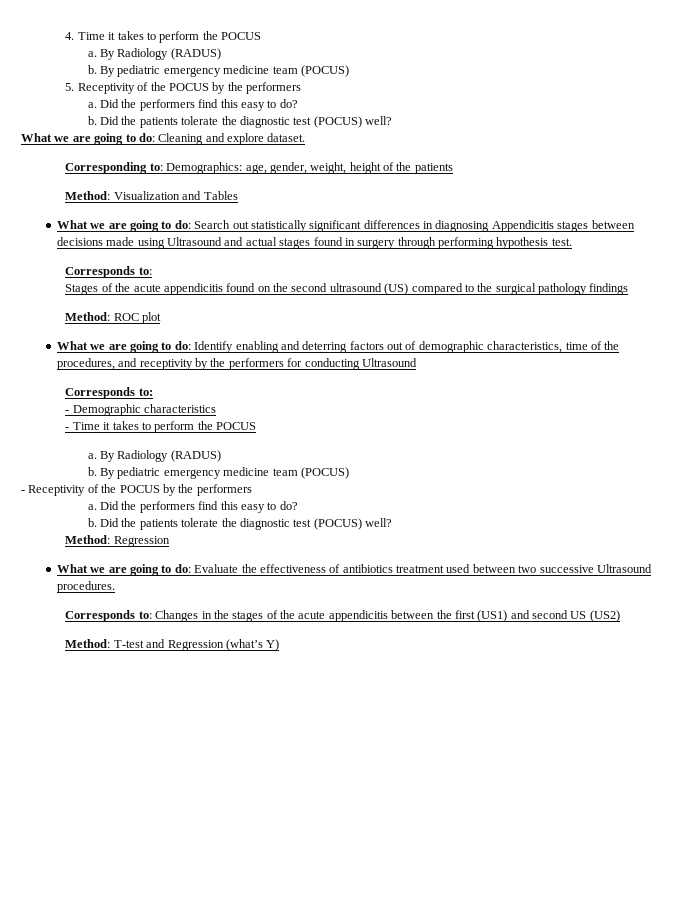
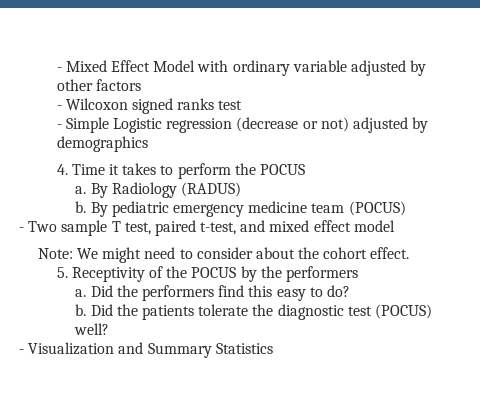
+ - Mixed Effect Model with ordinary variable adjusted by other factors
+ - Wilcoxon signed ranks test
+ - Simple Logistic regression (decrease or not) adjusted by demographics
+ - Two sample T test, paired t-test, and mixed effect model
+ Note: We might need to consider about the cohort effect.
- What we are going to do: Cleaning and explore dataset.
- Corresponding to: Demographics: age, gender, weight, height of the patients
- Method: Visualization and Tables
- What we are going to do: Search out statistically significant differences in diagnosing Appendicitis stages between decisions made using Ultrasound and actual stages found in surgery through performing hypothesis test.
- Corresponds to:
- Stages of the acute appendicitis found on the second ultrasound (US) compared to the surgical pathology findings
- Method: ROC plot
- What we are going to do: Identify enabling and deterring factors out of demographic characteristics, time of the procedures, and receptivity by the performers for conducting Ultrasound
- Corresponds to:
- - Demographic characteristics
- - Time it takes to perform the POCUS
- a. By Radiology (RADUS)
- b. By pediatric emergency medicine team (POCUS)
- - Receptivity of the POCUS by the performers
- a. Did the performers find this easy to do?
- b. Did the patients tolerate the diagnostic test (POCUS) well?
- Method: Regression
- What we are going to do: Evaluate the effectiveness of antibiotics treatment used between two successive Ultrasound procedures.
- Corresponds to: Changes in the stages of the acute appendicitis between the first (US1) and second US (US2)
- Method: T-test and Regression (what’s Y)
+ - Visualization and Summary Statistics

